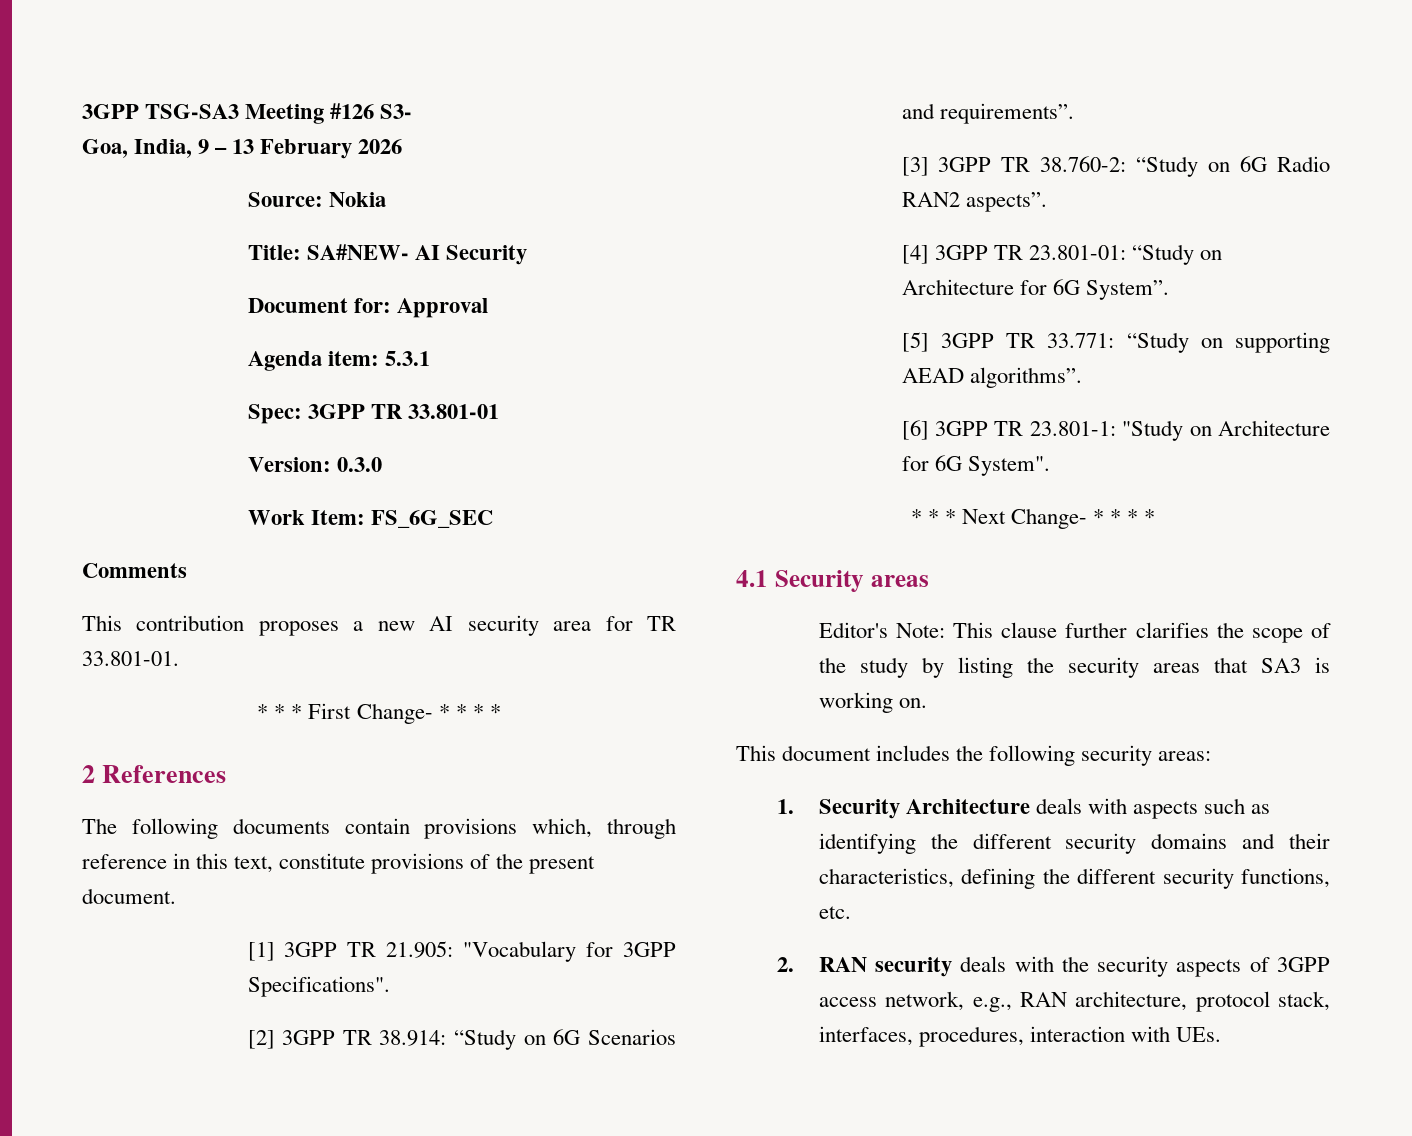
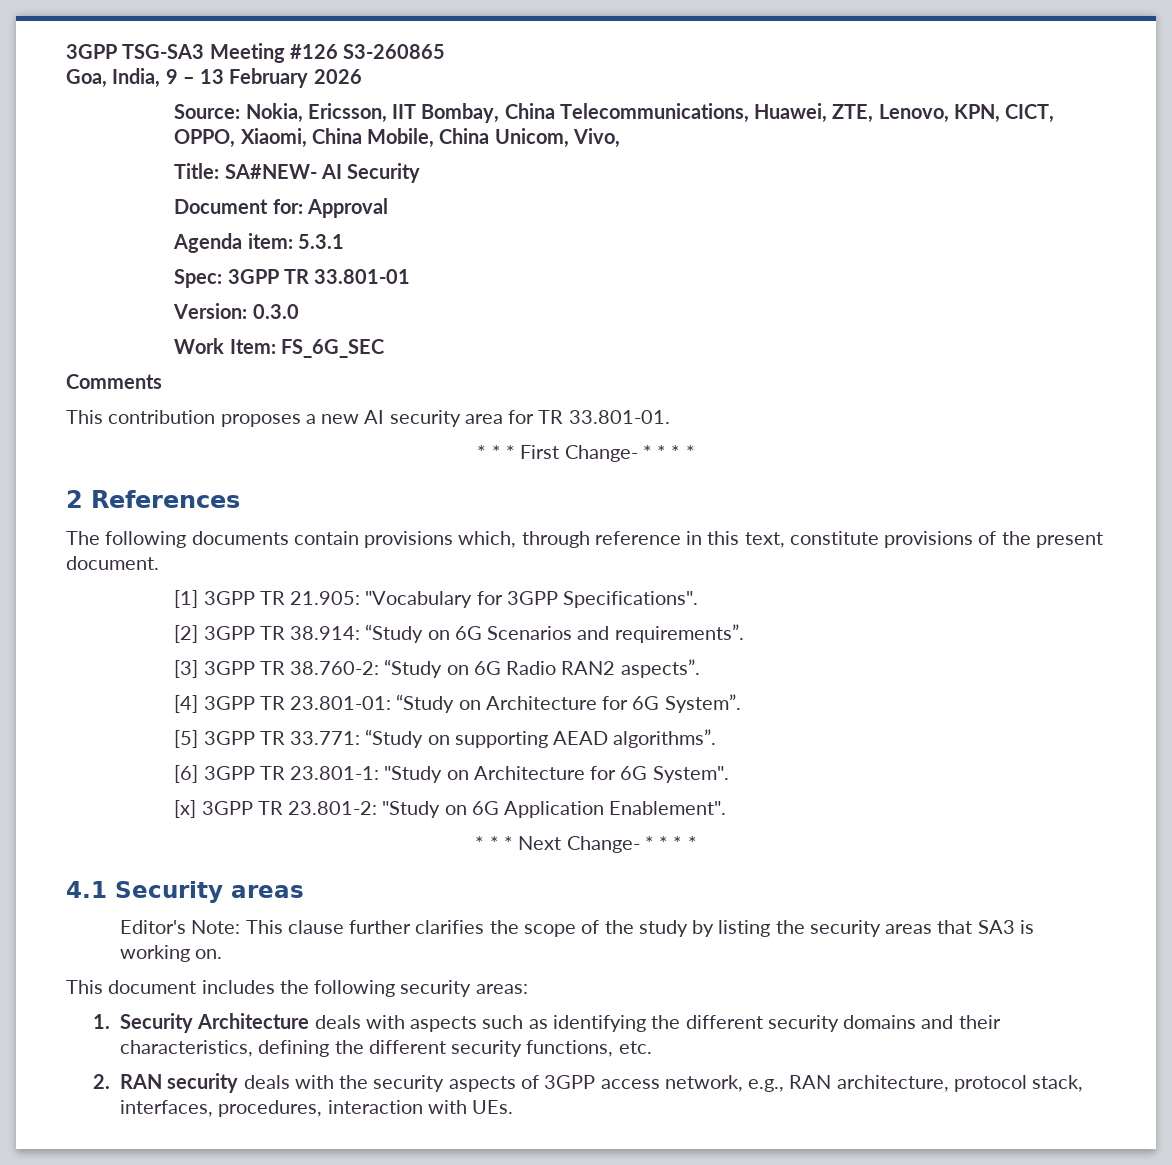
- 3GPP TSG-SA3 Meeting #126 S3-
+ 3GPP TSG-SA3 Meeting #126 S3-260865
- Source: Nokia
+ Source: Nokia, Ericsson, IIT Bombay, China Telecommunications, Huawei, ZTE, Lenovo, KPN, CICT, OPPO, Xiaomi, China Mobile, China Unicom, Vivo,
+ [x] 3GPP TR 23.801-2: "Study on 6G Application Enablement".

